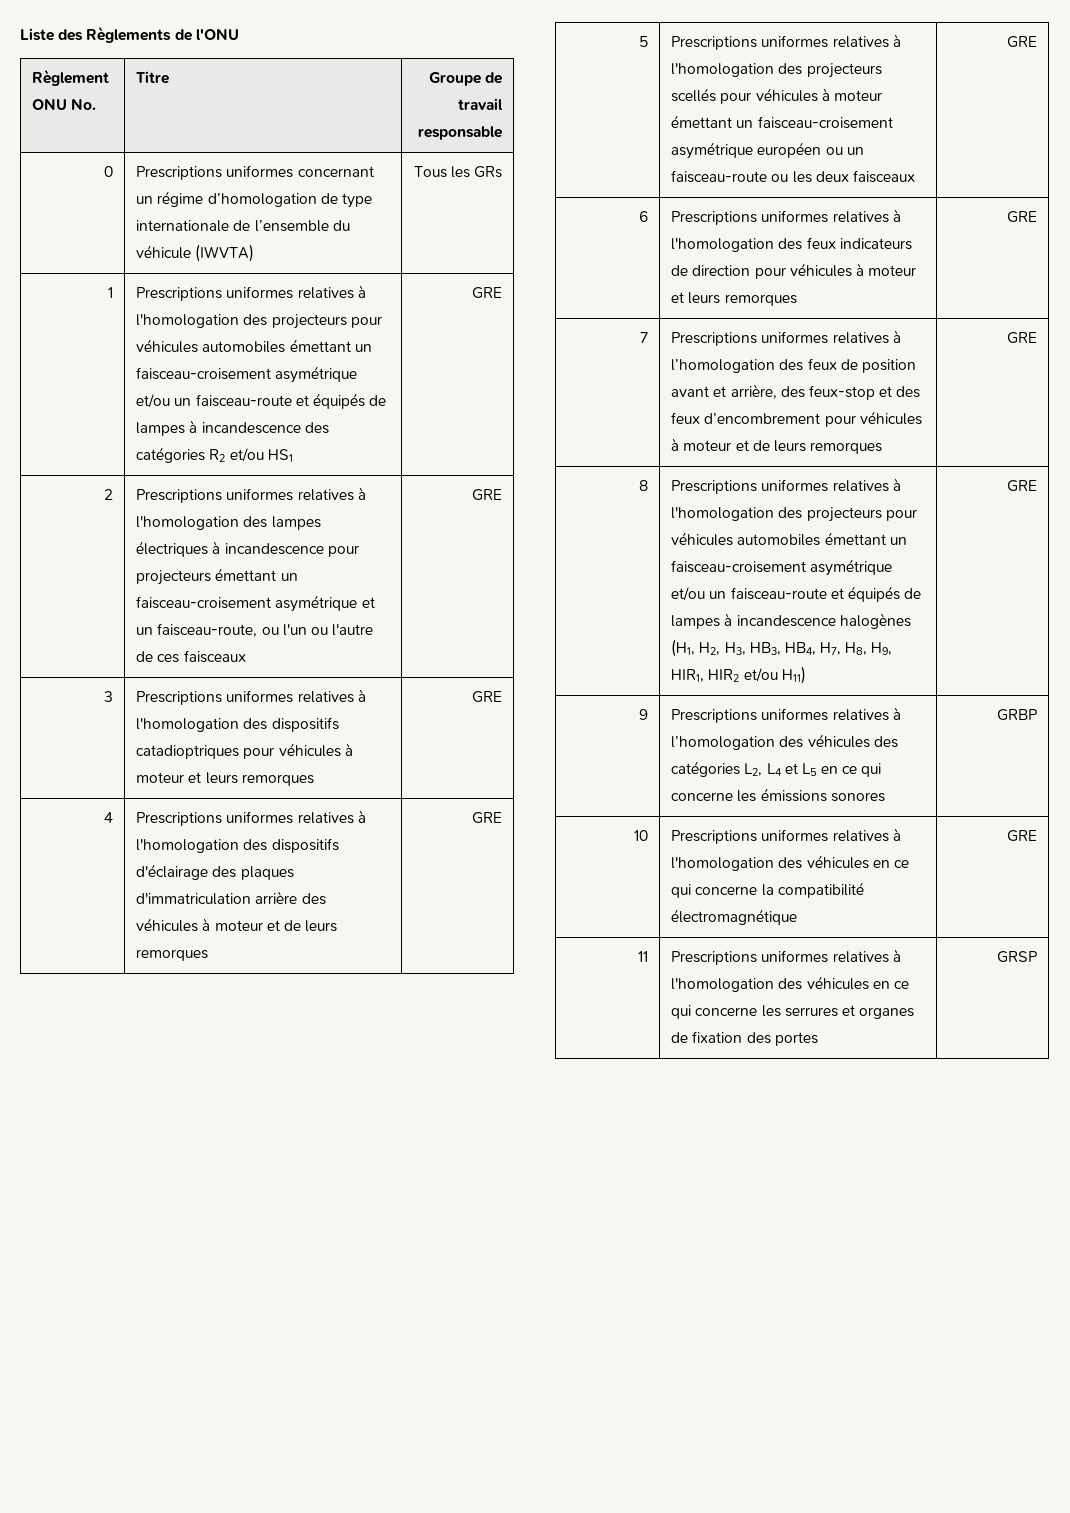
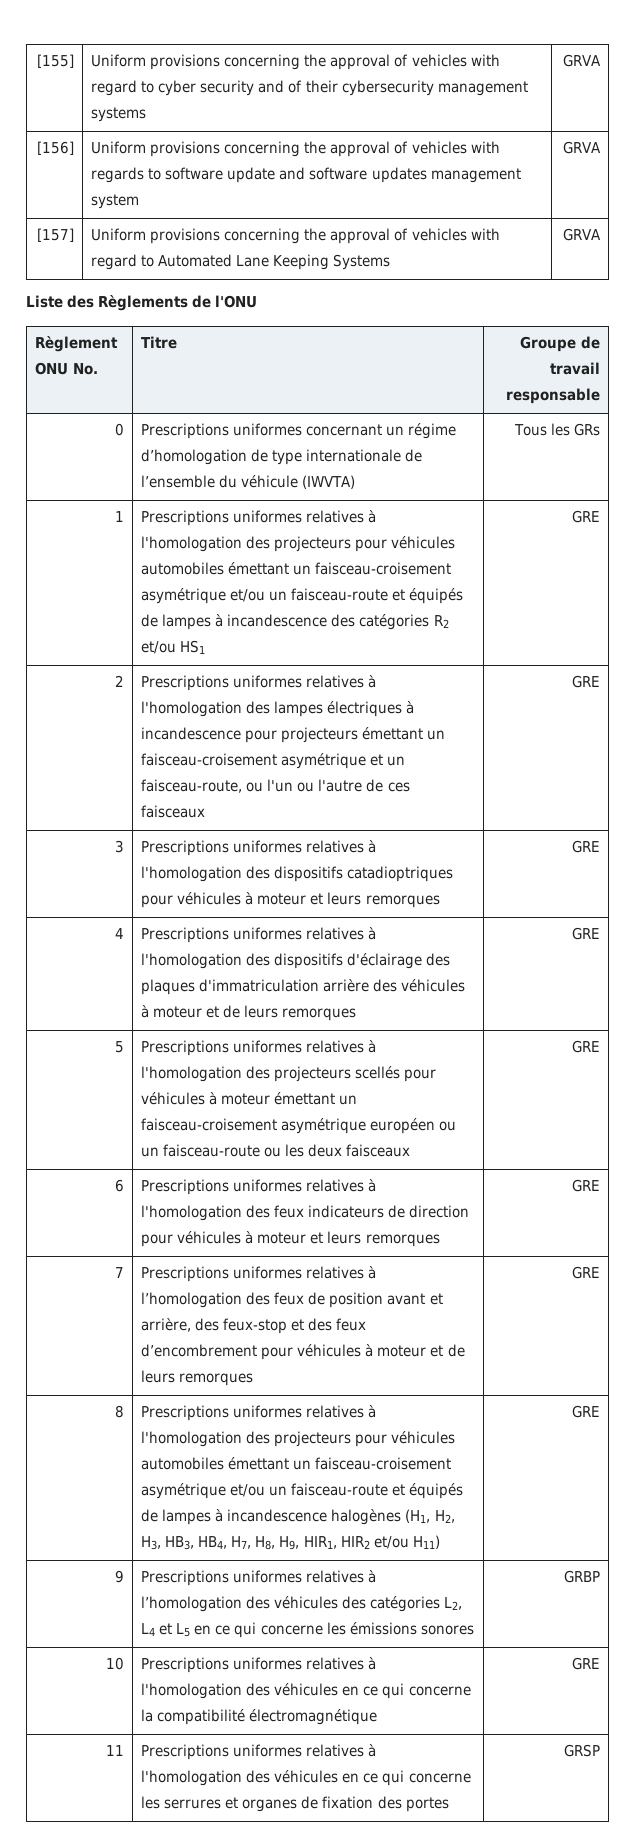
+ [155] | Uniform provisions concerning the approval of vehicles with regard to cyber security and of their cybersecurity management systems | GRVA
+ [156] | Uniform provisions concerning the approval of vehicles with regards to software update and software updates management system | GRVA
+ [157] | Uniform provisions concerning the approval of vehicles with regard to Automated Lane Keeping Systems | GRVA

